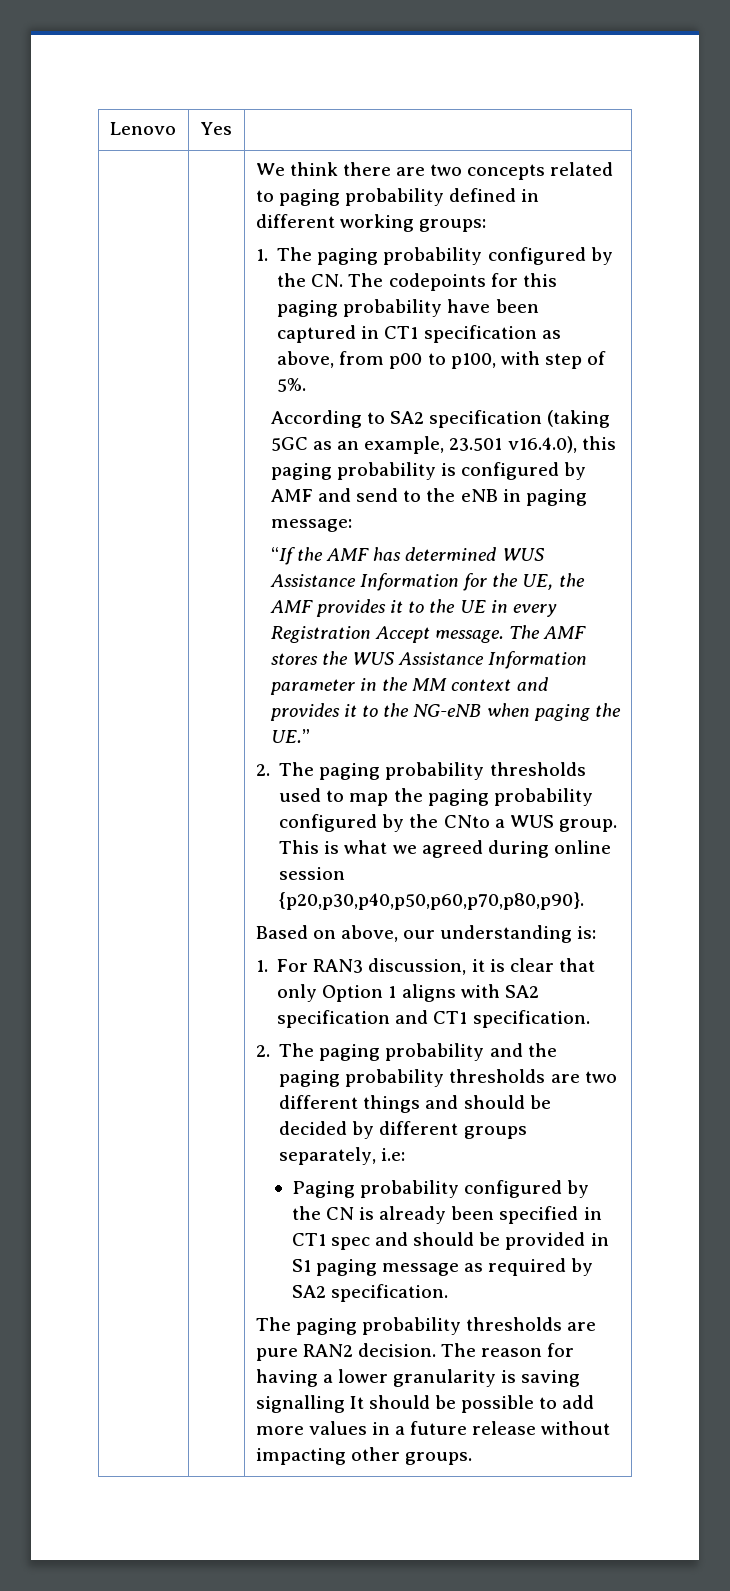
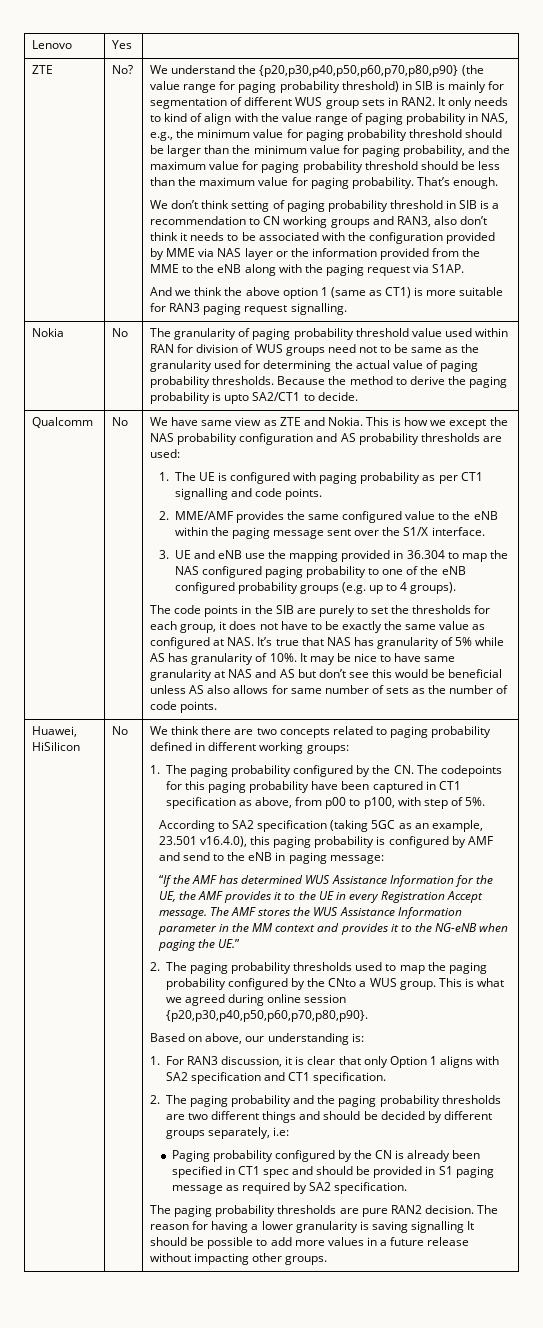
+ ZTE | No? | We understand the {p20,p30,p40,p50,p60,p70,p80,p90} (the value range for paging probability threshold) in SIB is mainly for segmentation of different WUS group sets in RAN2. It only needs to kind of align with the value range of paging probability in NAS, e.g., the minimum value for paging probability threshold should be larger than the minimum value for paging probability, and the maximum value for paging probability threshold should be less than the maximum value for paging probability. That’s enough.
+ We don’t think setting of paging probability threshold in SIB is a recommendation to CN working groups and RAN3, also don’t think it needs to be associated with the configuration provided by MME via NAS layer or the information provided from the MME to the eNB along with the paging request via S1AP.
+ And we think the above option 1 (same as CT1) is more suitable for RAN3 paging request signalling.
+ Nokia | No | The granularity of paging probability threshold value used within RAN for division of WUS groups need not to be same as the granularity used for determining the actual value of paging probability thresholds. Because the method to derive the paging probability is upto SA2/CT1 to decide.
+ Qualcomm | No | We have same view as ZTE and Nokia. This is how we except the NAS probability configuration and AS probability thresholds are used:
+ 1. The UE is configured with paging probability as per CT1 signalling and code points.
+ 2. MME/AMF provides the same configured value to the eNB within the paging message sent over the S1/X interface.
+ 3. UE and eNB use the mapping provided in 36.304 to map the NAS configured paging probability to one of the eNB configured probability groups (e.g. up to 4 groups).
+ The code points in the SIB are purely to set the thresholds for each group, it does not have to be exactly the same value as configured at NAS. It’s true that NAS has granularity of 5% while AS has granularity of 10%. It may be nice to have same granularity at NAS and AS but don’t see this would be beneficial unless AS also allows for same number of sets as the number of code points.
+ Huawei, HiSilicon | No

